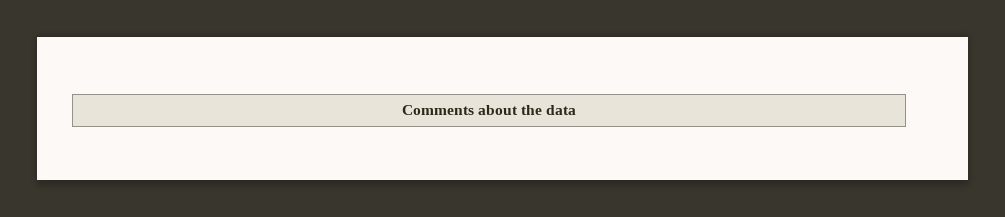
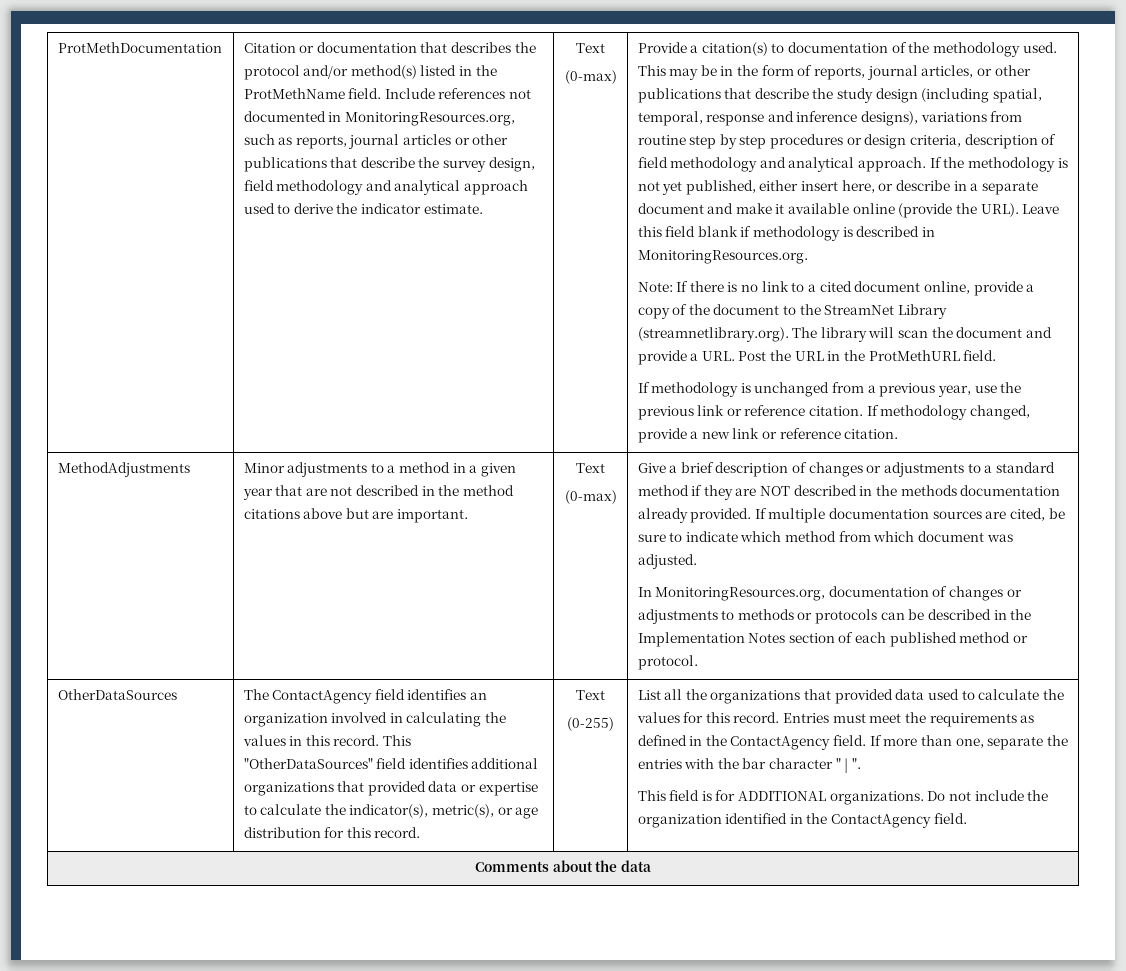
+ ProtMethDocumentation | Citation or documentation that describes the protocol and/or method(s) listed in the ProtMethName field. Include references not documented in MonitoringResources.org, such as reports, journal articles or other publications that describe the survey design, field methodology and analytical approach used to derive the indicator estimate. | Text
+ (0-max) | Provide a citation(s) to documentation of the methodology used. This may be in the form of reports, journal articles, or other publications that describe the study design (including spatial, temporal, response and inference designs), variations from routine step by step procedures or design criteria, description of field methodology and analytical approach. If the methodology is not yet published, either insert here, or describe in a separate document and make it available online (provide the URL). Leave this field blank if methodology is described in MonitoringResources.org.
+ Note: If there is no link to a cited document online, provide a copy of the document to the StreamNet Library (streamnetlibrary.org). The library will scan the document and provide a URL. Post the URL in the ProtMethURL field.
+ If methodology is unchanged from a previous year, use the previous link or reference citation. If methodology changed, provide a new link or reference citation.
+ MethodAdjustments | Minor adjustments to a method in a given year that are not described in the method citations above but are important. | Text
+ (0-max) | Give a brief description of changes or adjustments to a standard method if they are NOT described in the methods documentation already provided. If multiple documentation sources are cited, be sure to indicate which method from which document was adjusted.
+ In MonitoringResources.org, documentation of changes or adjustments to methods or protocols can be described in the Implementation Notes section of each published method or protocol.
+ OtherDataSources | The ContactAgency field identifies an organization involved in calculating the values in this record. This "OtherDataSources" field identifies additional organizations that provided data or expertise to calculate the indicator(s), metric(s), or age distribution for this record. | Text
+ (0-255) | List all the organizations that provided data used to calculate the values for this record. Entries must meet the requirements as defined in the ContactAgency field. If more than one, separate the entries with the bar character " | ".
+ This field is for ADDITIONAL organizations. Do not include the organization identified in the ContactAgency field.

